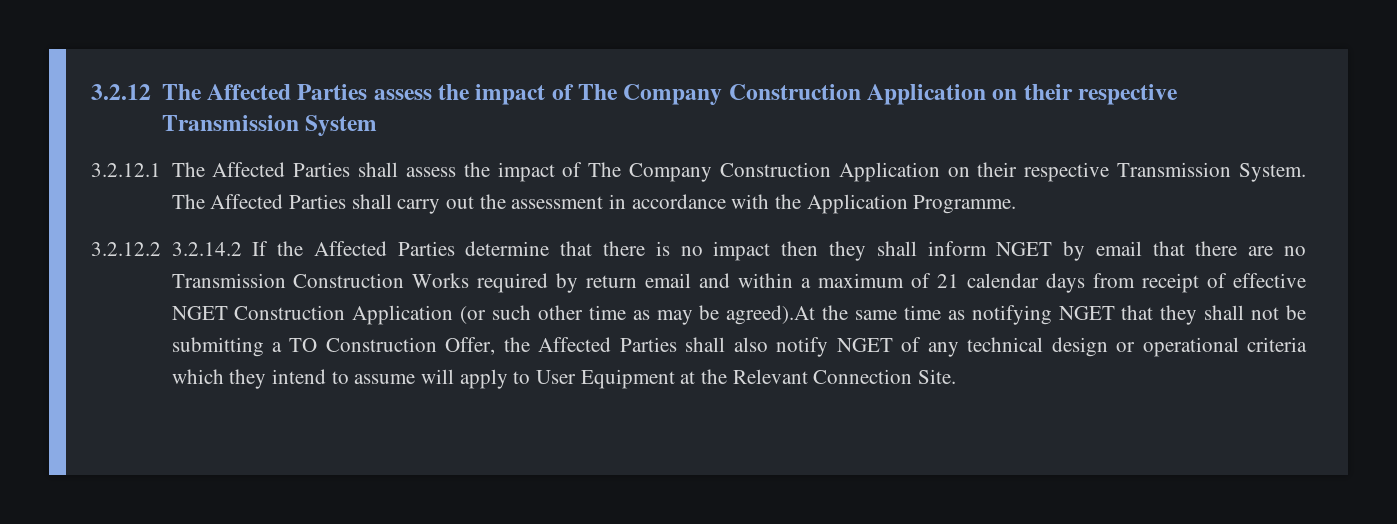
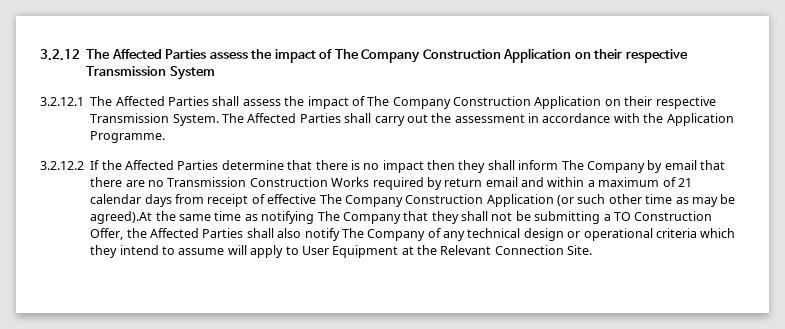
- 3.2.12.2 3.2.14.2 If the Affected Parties determine that there is no impact then they shall inform NGET by email that there are no Transmission Construction Works required by return email and within a maximum of 21 calendar days from receipt of effective NGET Construction Application (or such other time as may be agreed).At the same time as notifying NGET that they shall not be submitting a TO Construction Offer, the Affected Parties shall also notify NGET of any technical design or operational criteria which they intend to assume will apply to User Equipment at the Relevant Connection Site.
+ 3.2.12.2 If the Affected Parties determine that there is no impact then they shall inform The Company by email that there are no Transmission Construction Works required by return email and within a maximum of 21 calendar days from receipt of effective The Company Construction Application (or such other time as may be agreed).At the same time as notifying The Company that they shall not be submitting a TO Construction Offer, the Affected Parties shall also notify The Company of any technical design or operational criteria which they intend to assume will apply to User Equipment at the Relevant Connection Site.

